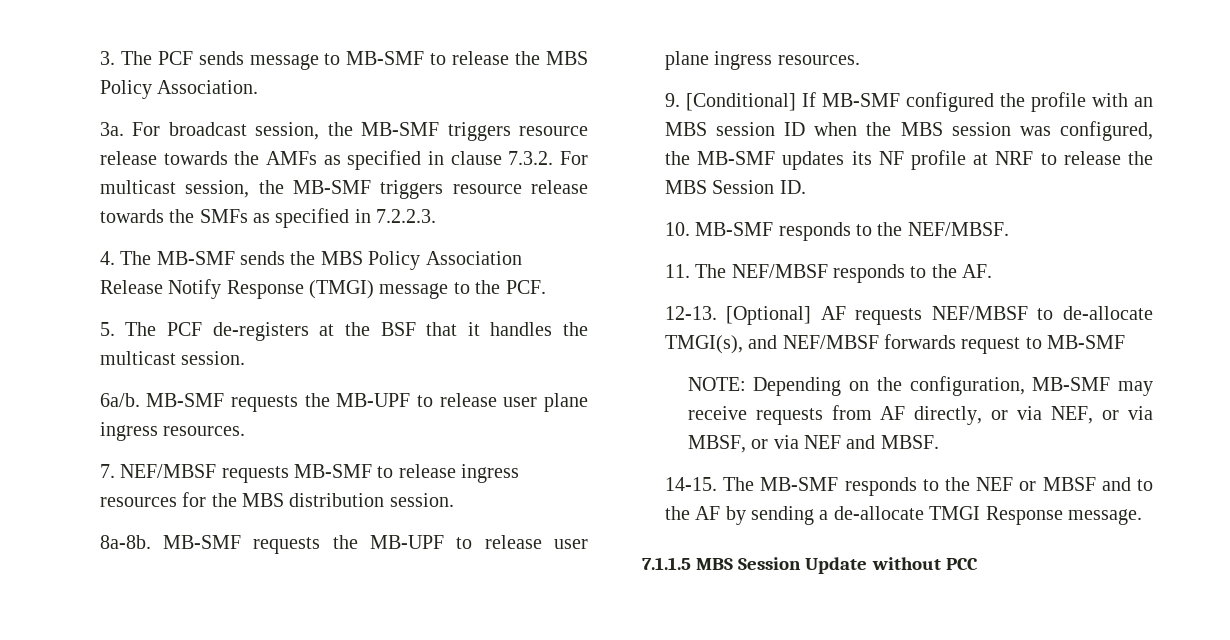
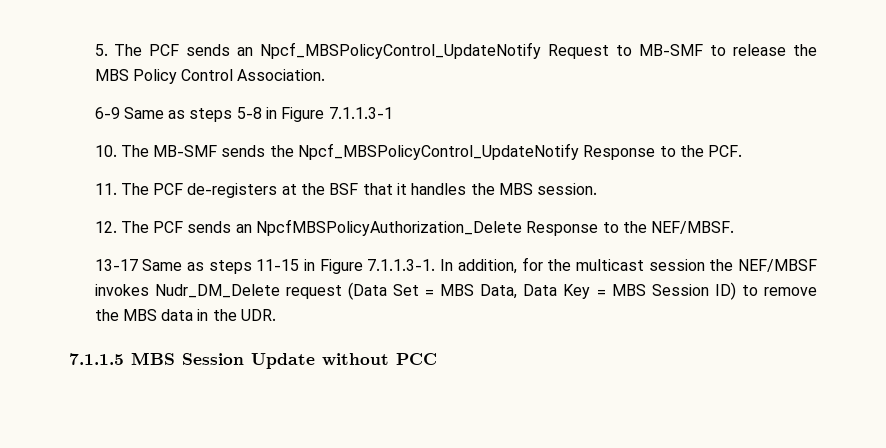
- 3. The PCF sends message to MB-SMF to release the MBS Policy Association.
+ 5. The PCF sends an Npcf_MBSPolicyControl_UpdateNotify Request to MB-SMF to release the MBS Policy Control Association.
- 3a. For broadcast session, the MB-SMF triggers resource release towards the AMFs as specified in clause 7.3.2. For multicast session, the MB-SMF triggers resource release towards the SMFs as specified in 7.2.2.3.
- 4. The MB-SMF sends the MBS Policy Association Release Notify Response (TMGI) message to the PCF.
+ 6-9 Same as steps 5-8 in Figure 7.1.1.3-1
+ 10. The MB-SMF sends the Npcf_MBSPolicyControl_UpdateNotify Response to the PCF.
- 5. The PCF de-registers at the BSF that it handles the multicast session.
- 6a/b. MB-SMF requests the MB-UPF to release user plane ingress resources.
- 7. NEF/MBSF requests MB-SMF to release ingress resources for the MBS distribution session.
- 8a-8b. MB-SMF requests the MB-UPF to release user plane ingress resources.
- 9. [Conditional] If MB-SMF configured the profile with an MBS session ID when the MBS session was configured, the MB-SMF updates its NF profile at NRF to release the MBS Session ID.
- 10. MB-SMF responds to the NEF/MBSF.
- 11. The NEF/MBSF responds to the AF.
- 12-13. [Optional] AF requests NEF/MBSF to de-allocate TMGI(s), and NEF/MBSF forwards request to MB-SMF
- NOTE: Depending on the configuration, MB-SMF may receive requests from AF directly, or via NEF, or via MBSF, or via NEF and MBSF.
- 14-15. The MB-SMF responds to the NEF or MBSF and to the AF by sending a de-allocate TMGI Response message.
+ 11. The PCF de-registers at the BSF that it handles the MBS session.
+ 12. The PCF sends an NpcfMBSPolicyAuthorization_Delete Response to the NEF/MBSF.
+ 13-17 Same as steps 11-15 in Figure 7.1.1.3-1. In addition, for the multicast session the NEF/MBSF invokes Nudr_DM_Delete request (Data Set = MBS Data, Data Key = MBS Session ID) to remove the MBS data in the UDR.

